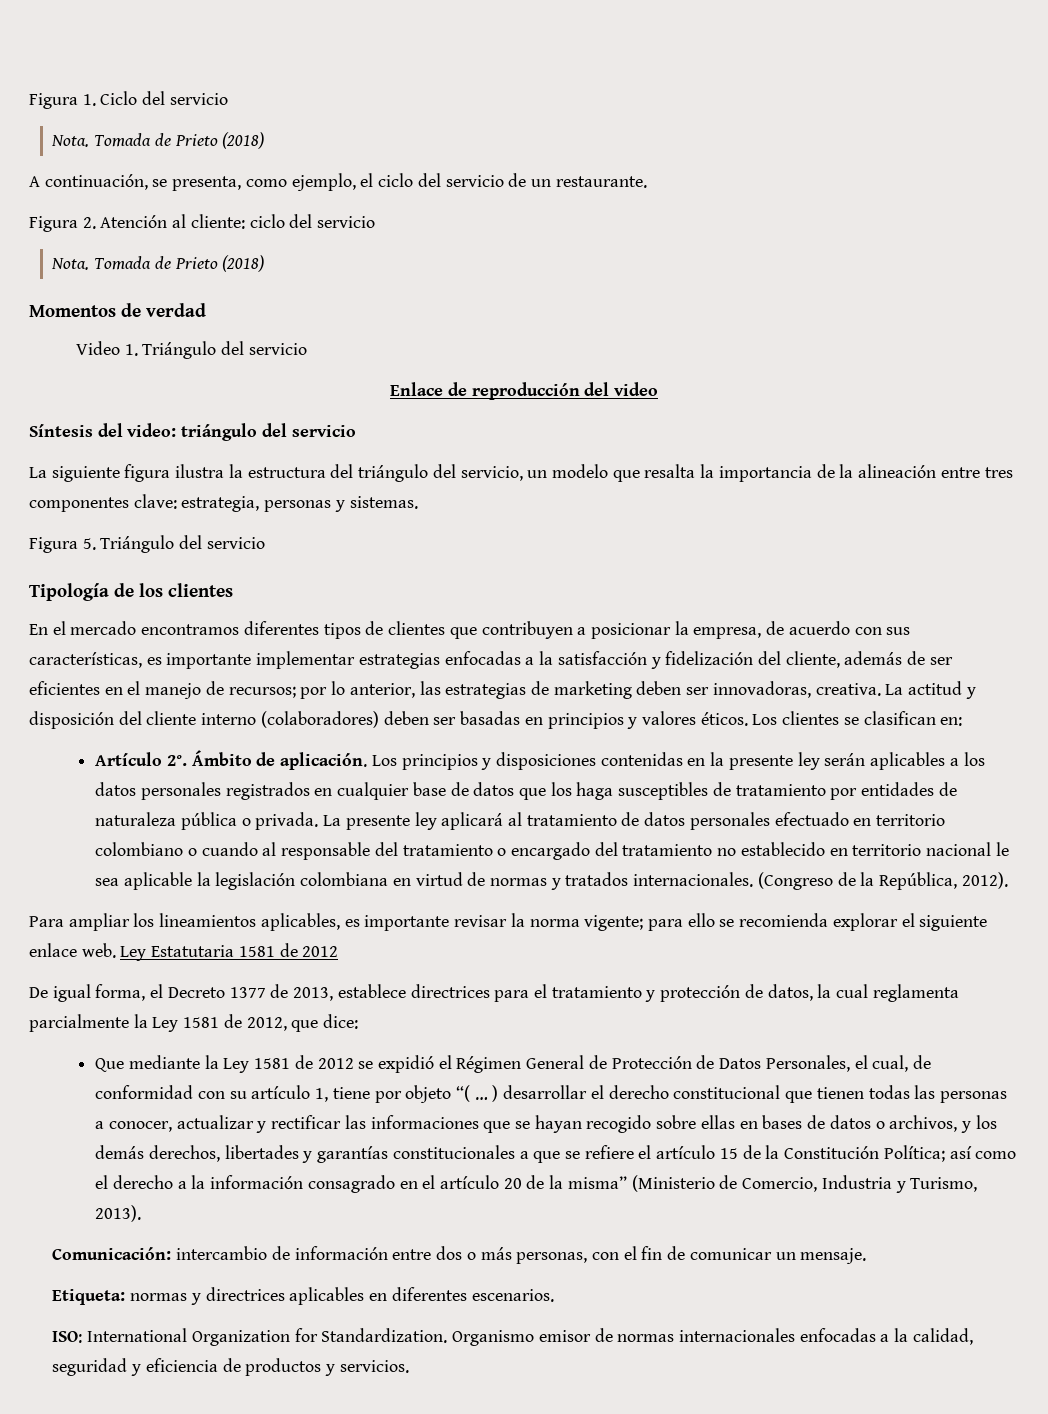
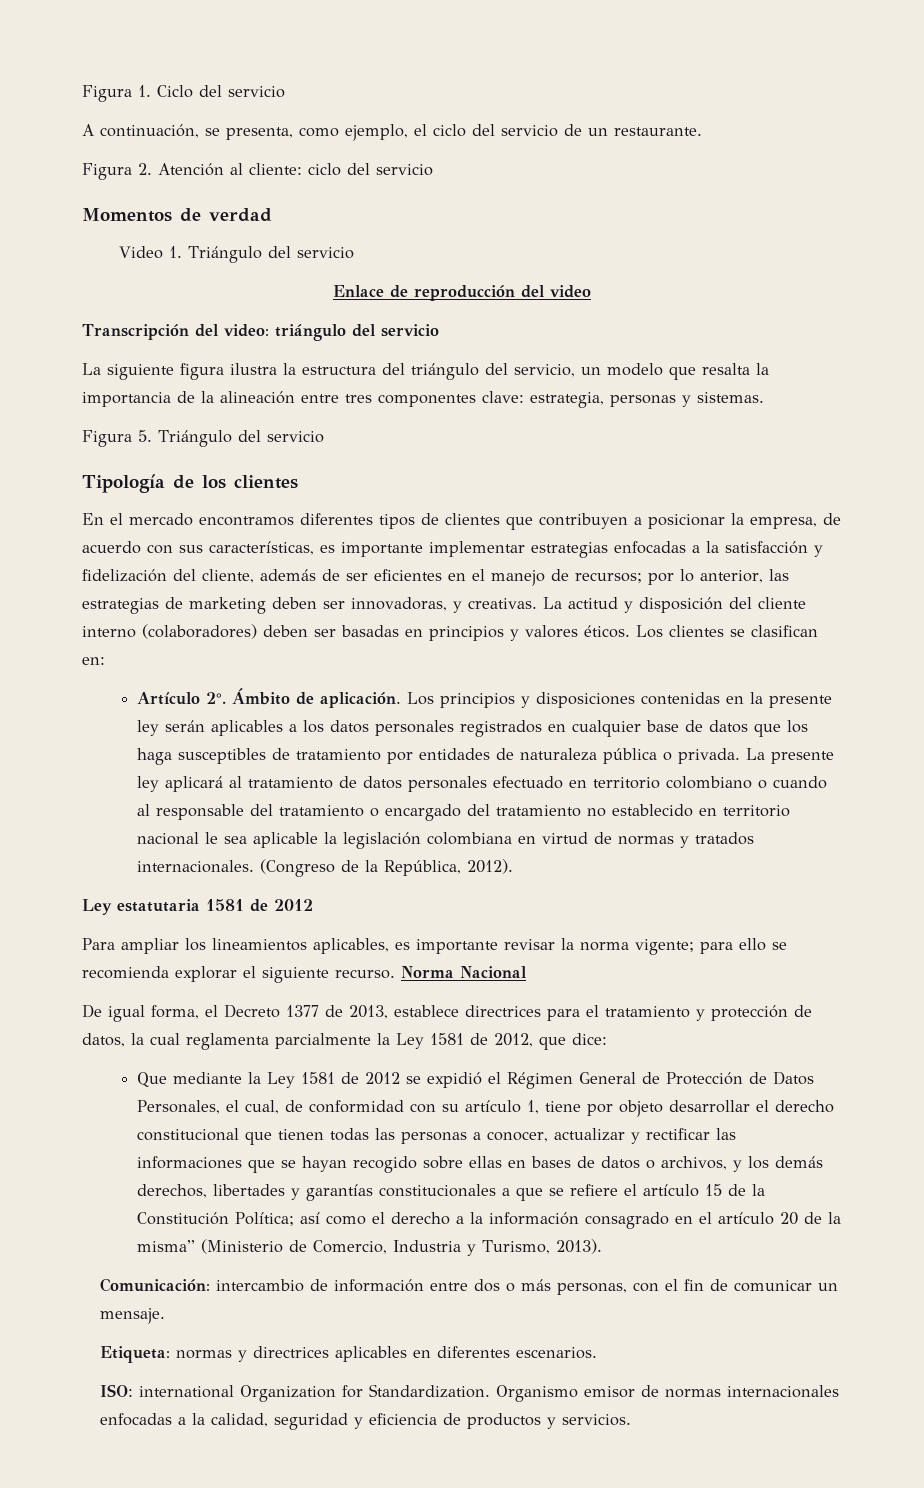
  Figura 1. Ciclo del servicio
- Nota. Tomada de Prieto (2018)
  Figura 2. Atención al cliente: ciclo del servicio
- Nota. Tomada de Prieto (2018)
- Síntesis del video: triángulo del servicio
+ Transcripción del video: triángulo del servicio
- En el mercado encontramos diferentes tipos de clientes que contribuyen a posicionar la empresa, de acuerdo con sus características, es importante implementar estrategias enfocadas a la satisfacción y fidelización del cliente, además de ser eficientes en el manejo de recursos; por lo anterior, las estrategias de marketing deben ser innovadoras, creativa.
+ En el mercado encontramos diferentes tipos de clientes que contribuyen a posicionar la empresa, de acuerdo con sus características, es importante implementar estrategias enfocadas a la satisfacción y fidelización del cliente, además de ser eficientes en el manejo de recursos; por lo anterior, las estrategias de marketing deben ser innovadoras, y creativas.
+ Ley estatutaria 1581 de 2012
- Para ampliar los lineamientos aplicables, es importante revisar la norma vigente; para ello se recomienda explorar el siguiente enlace web. Ley Estatutaria 1581 de 2012
+ Para ampliar los lineamientos aplicables, es importante revisar la norma vigente; para ello se recomienda explorar el siguiente recurso. Norma Nacional
- Que mediante la Ley 1581 de 2012 se expidió el Régimen General de Protección de Datos Personales, el cual, de conformidad con su artículo 1, tiene por objeto “( … ) desarrollar el derecho constitucional que tienen todas las personas a conocer, actualizar y rectificar las informaciones que se hayan recogido sobre ellas en bases de datos o archivos, y los demás derechos, libertades y garantías constitucionales a que se refiere el artículo 15 de la Constitución Política;
+ Que mediante la Ley 1581 de 2012 se expidió el Régimen General de Protección de Datos Personales, el cual, de conformidad con su artículo 1, tiene por objeto desarrollar el derecho constitucional que tienen todas las personas a conocer, actualizar y rectificar las informaciones que se hayan recogido sobre ellas en bases de datos o archivos, y los demás derechos, libertades y garantías constitucionales a que se refiere el artículo 15 de la Constitución Política;
- ISO: International Organization for Standardization.
+ ISO: international Organization for Standardization.

